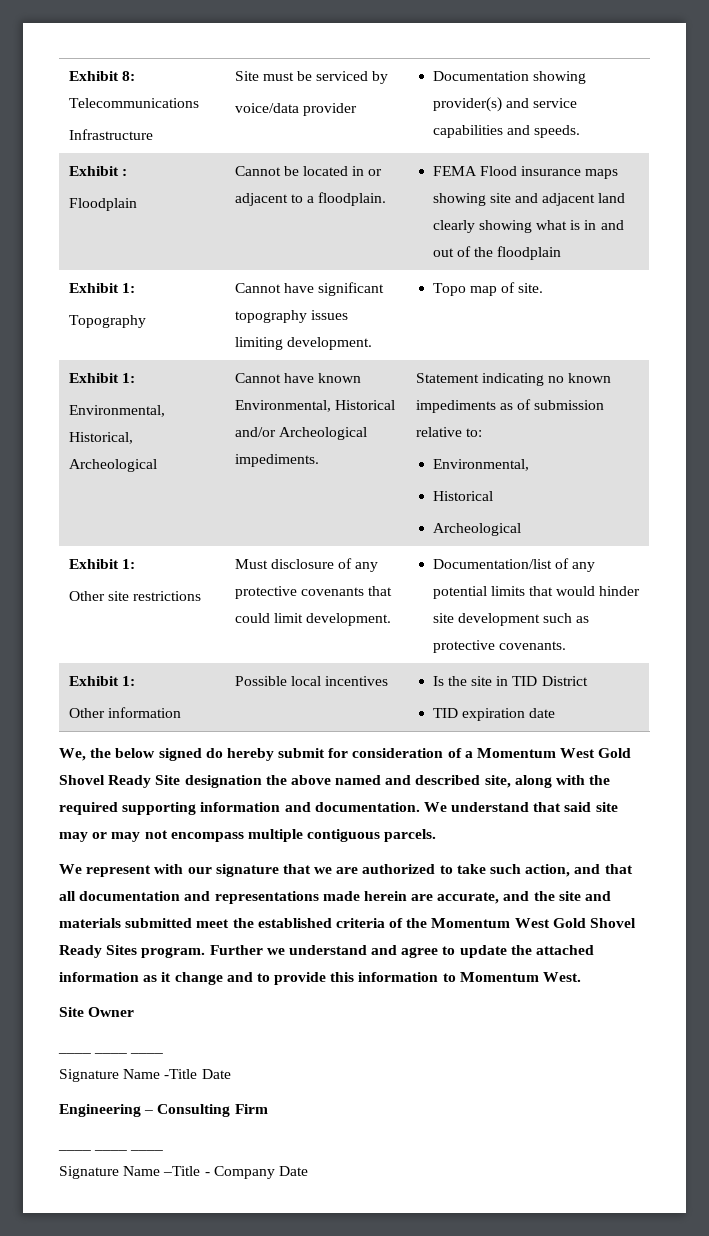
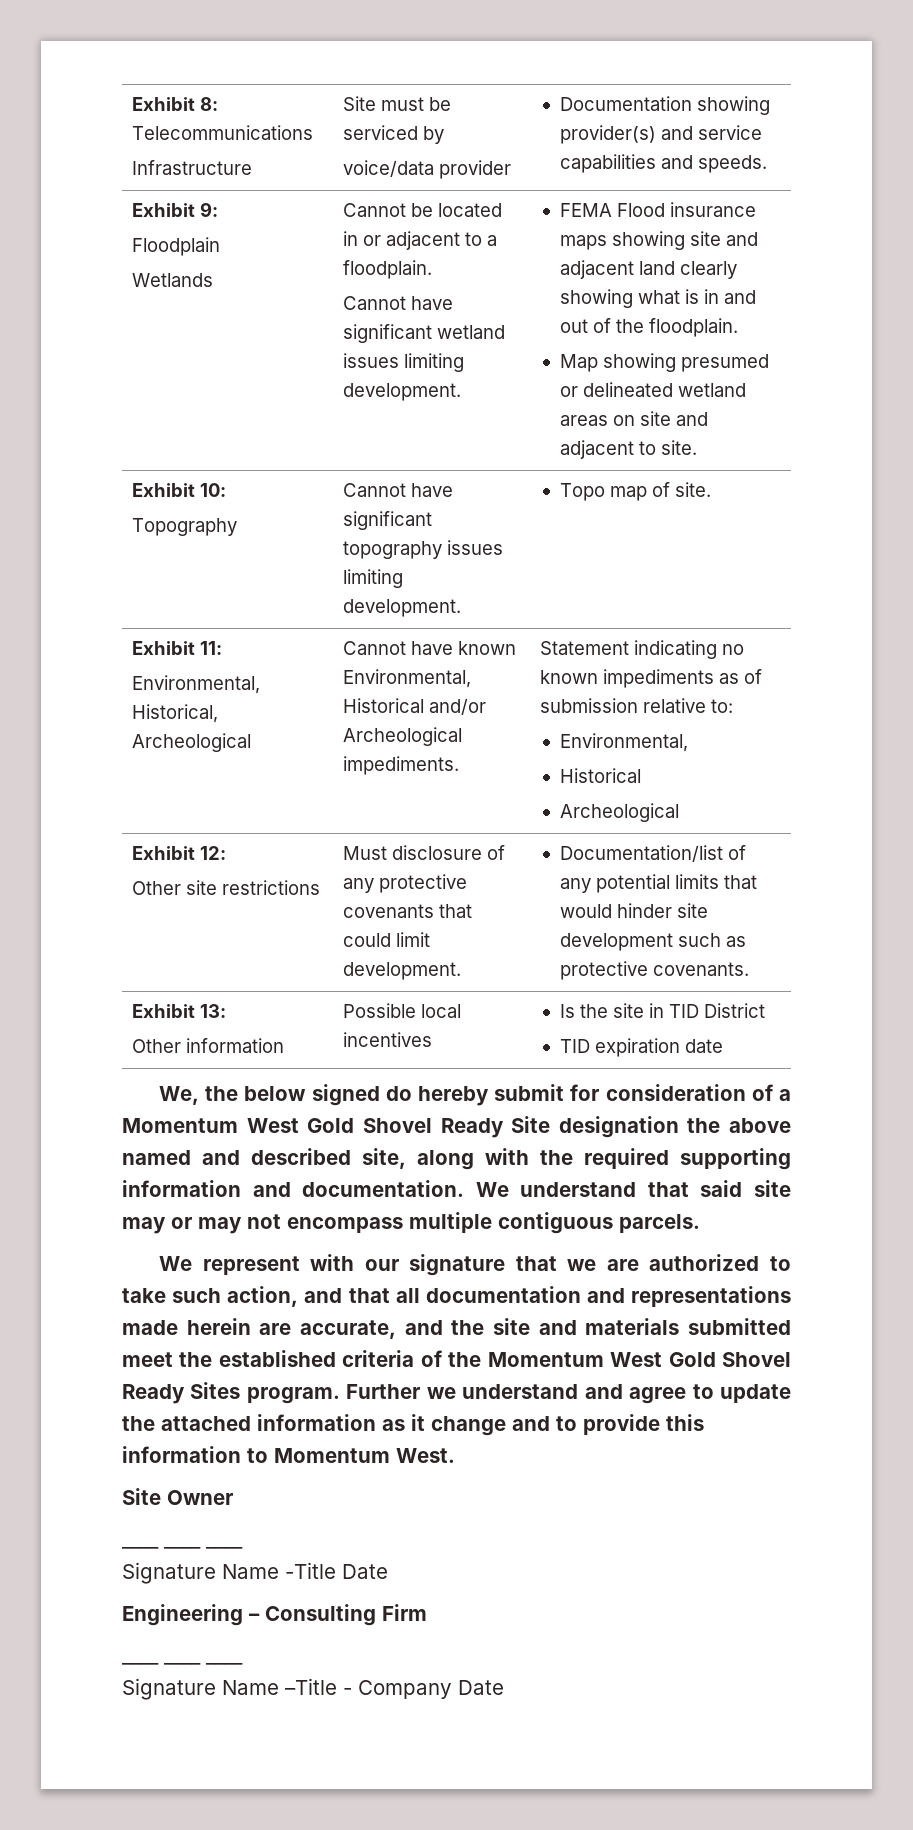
- Exhibit :
+ Exhibit 9:
+ Wetlands
+ Cannot have significant wetland issues limiting development.
- FEMA Flood insurance maps showing site and adjacent land clearly showing what is in and out of the floodplain
- Exhibit 1:
+ FEMA Flood insurance maps showing site and adjacent land clearly showing what is in and out of the floodplain.
+ Map showing presumed or delineated wetland areas on site and adjacent to site.
+ Exhibit 10:
  Topography | Cannot have significant topography issues limiting development. | Topo map of site.
- Exhibit 1:
+ Exhibit 11:
  Environmental, Historical, Archeological | Cannot have known Environmental, Historical and/or Archeological impediments. | Statement indicating no known impediments as of submission relative to:
  Environmental,
  Historical
  Archeological
- Exhibit 1:
+ Exhibit 12:
  Other site restrictions | Must disclosure of any protective covenants that could limit development. | Documentation/list of any potential limits that would hinder site development such as protective covenants.
- Exhibit 1:
+ Exhibit 13:

